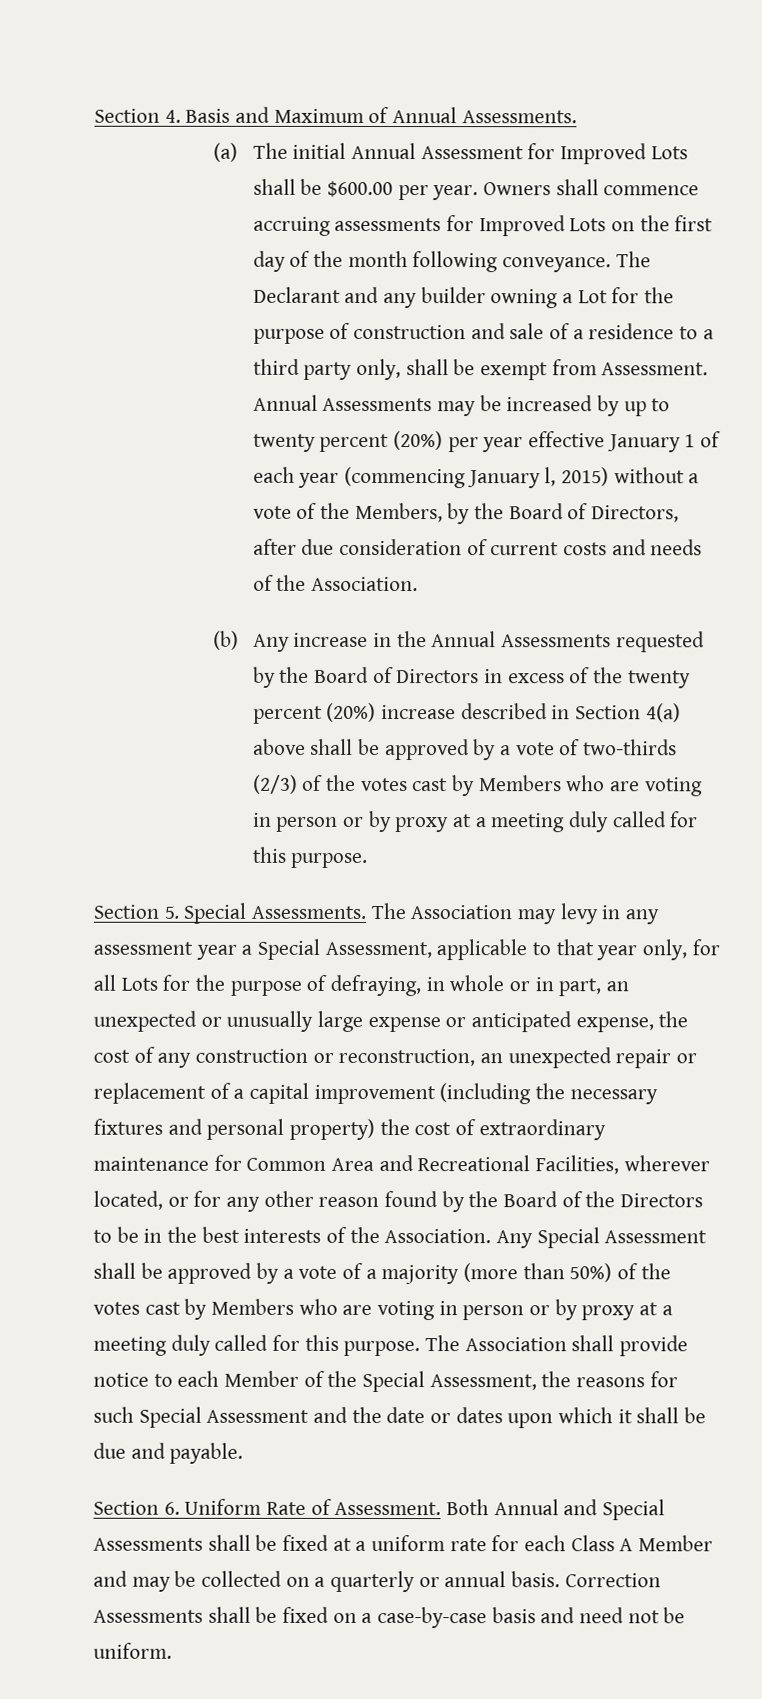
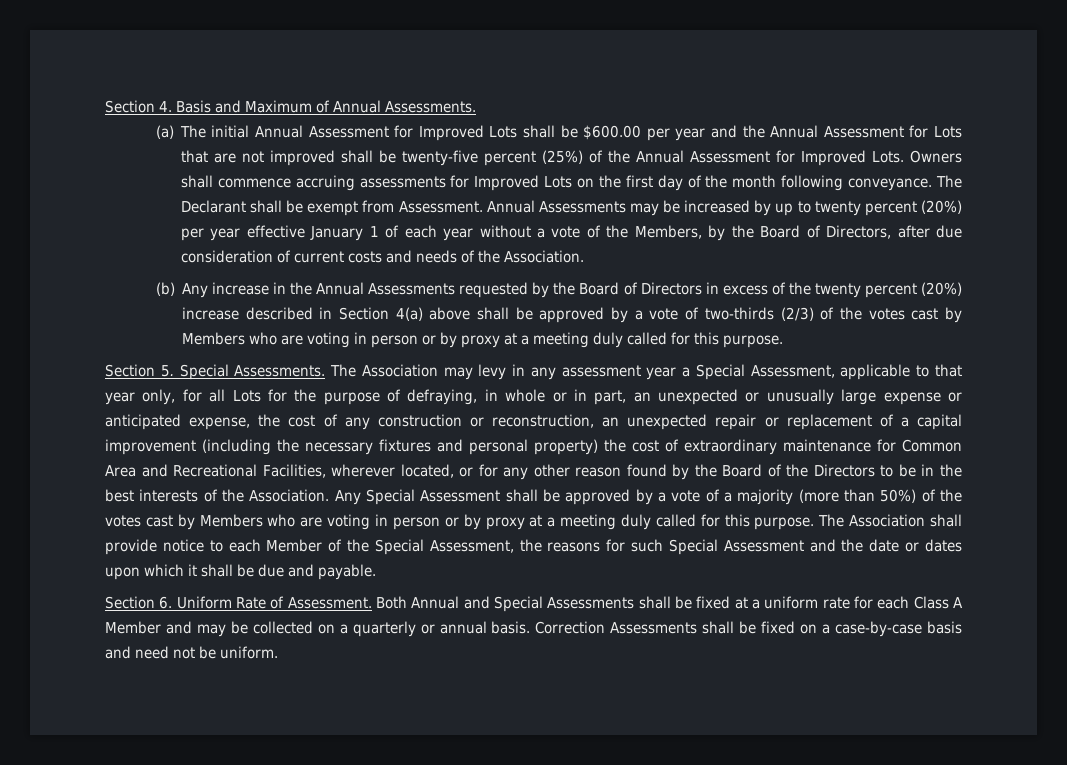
- (a) The initial Annual Assessment for Improved Lots shall be $600.00 per year.
+ (a) The initial Annual Assessment for Improved Lots shall be $600.00 per year and the Annual Assessment for Lots that are not improved shall be twenty-five percent (25%) of the Annual Assessment for Improved Lots.
- The Declarant and any builder owning a Lot for the purpose of construction and sale of a residence to a third party only, shall be exempt from Assessment.
+ The Declarant shall be exempt from Assessment.
- Annual Assessments may be increased by up to twenty percent (20%) per year effective January 1 of each year (commencing January l, 2015) without a vote of the Members, by the Board of Directors, after due consideration of current costs and needs of the Association.
+ Annual Assessments may be increased by up to twenty percent (20%) per year effective January 1 of each year without a vote of the Members, by the Board of Directors, after due consideration of current costs and needs of the Association.

